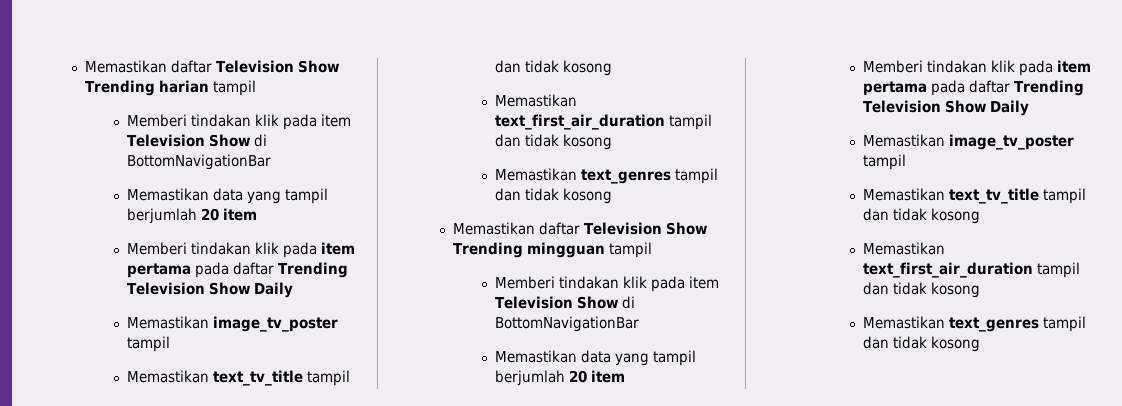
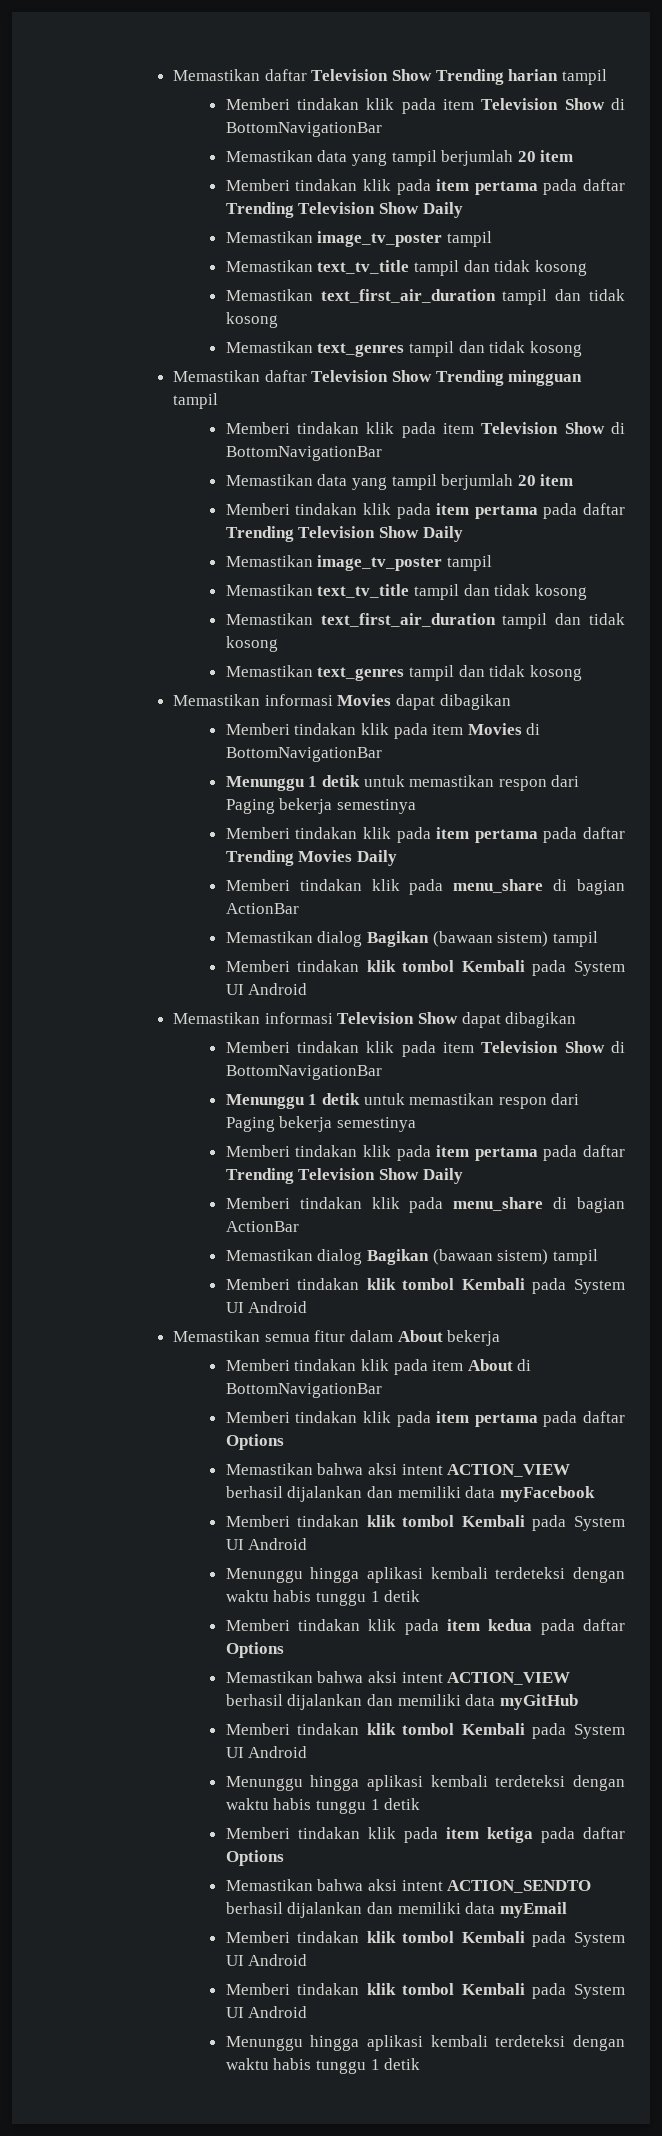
+ Memastikan informasi Movies dapat dibagikan
+ Memberi tindakan klik pada item Movies di BottomNavigationBar
+ Menunggu 1 detik untuk memastikan respon dari Paging bekerja semestinya
+ Memberi tindakan klik pada item pertama pada daftar Trending Movies Daily
+ Memberi tindakan klik pada menu_share di bagian ActionBar
+ Memastikan dialog Bagikan (bawaan sistem) tampil
+ Memberi tindakan klik tombol Kembali pada System UI Android
+ Memastikan informasi Television Show dapat dibagikan
+ Memberi tindakan klik pada item Television Show di BottomNavigationBar
+ Menunggu 1 detik untuk memastikan respon dari Paging bekerja semestinya
+ Memberi tindakan klik pada item pertama pada daftar Trending Television Show Daily
+ Memberi tindakan klik pada menu_share di bagian ActionBar
+ Memastikan dialog Bagikan (bawaan sistem) tampil
+ Memberi tindakan klik tombol Kembali pada System UI Android
+ Memastikan semua fitur dalam About bekerja
+ Memberi tindakan klik pada item About di BottomNavigationBar
+ Memberi tindakan klik pada item pertama pada daftar Options
+ Memastikan bahwa aksi intent ACTION_VIEW berhasil dijalankan dan memiliki data myFacebook
+ Memberi tindakan klik tombol Kembali pada System UI Android
+ Menunggu hingga aplikasi kembali terdeteksi dengan waktu habis tunggu 1 detik
+ Memberi tindakan klik pada item kedua pada daftar Options
+ Memastikan bahwa aksi intent ACTION_VIEW berhasil dijalankan dan memiliki data myGitHub
+ Memberi tindakan klik tombol Kembali pada System UI Android
+ Menunggu hingga aplikasi kembali terdeteksi dengan waktu habis tunggu 1 detik
+ Memberi tindakan klik pada item ketiga pada daftar Options
+ Memastikan bahwa aksi intent ACTION_SENDTO berhasil dijalankan dan memiliki data myEmail
+ Memberi tindakan klik tombol Kembali pada System UI Android
+ Memberi tindakan klik tombol Kembali pada System UI Android
+ Menunggu hingga aplikasi kembali terdeteksi dengan waktu habis tunggu 1 detik

